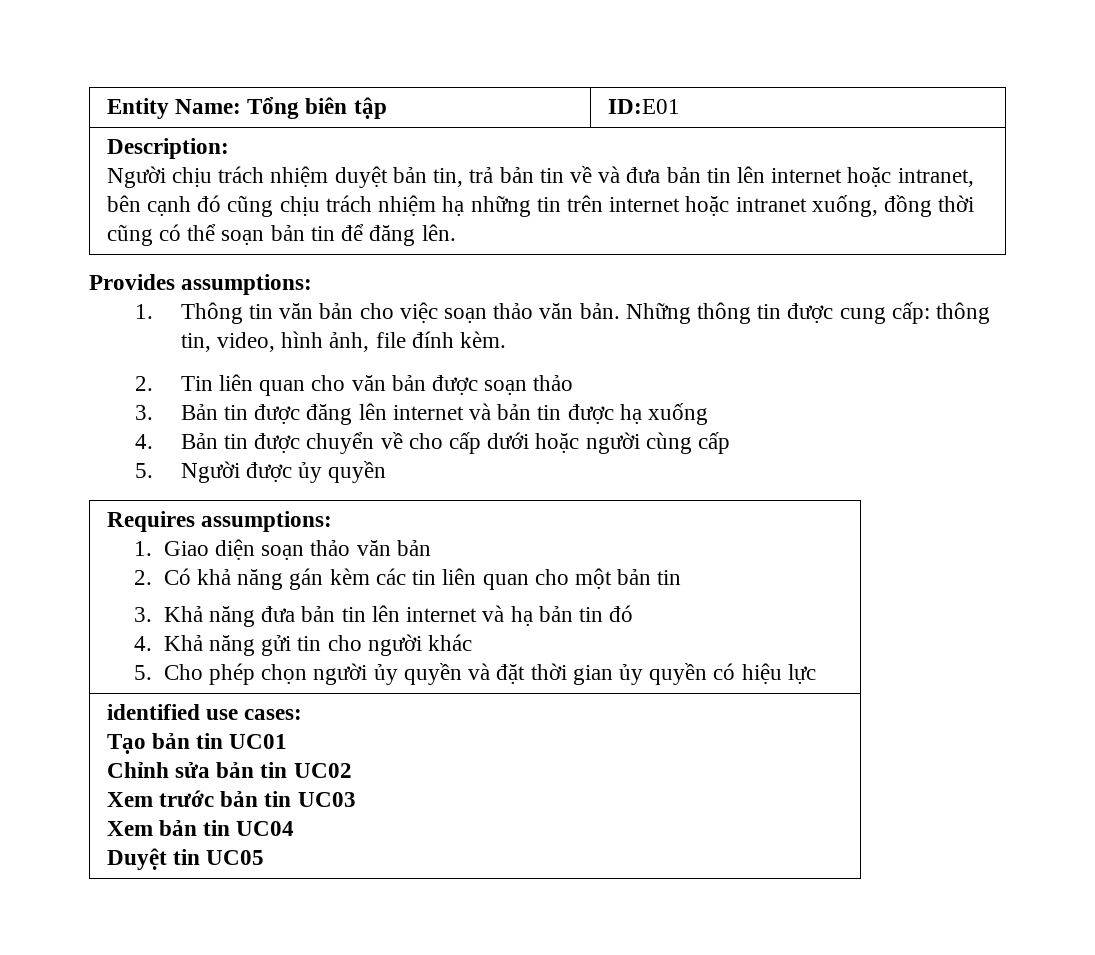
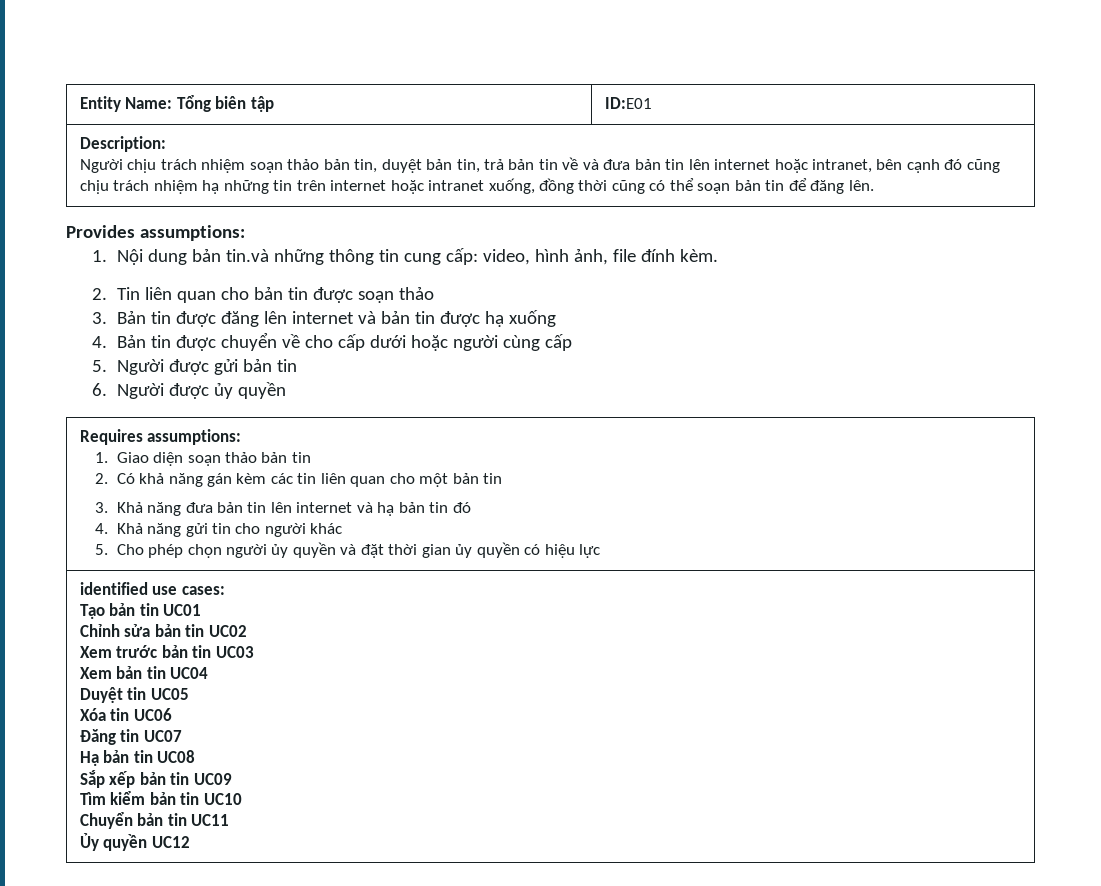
- Người chịu trách nhiệm duyệt bản tin, trả bản tin về và đưa bản tin lên internet hoặc intranet, bên cạnh đó cũng chịu trách nhiệm hạ những tin trên internet hoặc intranet xuống, đồng thời cũng có thể soạn bản tin để đăng lên.
+ Người chịu trách nhiệm soạn thảo bản tin, duyệt bản tin, trả bản tin về và đưa bản tin lên internet hoặc intranet, bên cạnh đó cũng chịu trách nhiệm hạ những tin trên internet hoặc intranet xuống, đồng thời cũng có thể soạn bản tin để đăng lên.
- 1. Thông tin văn bản cho việc soạn thảo văn bản. Những thông tin được cung cấp: thông tin, video, hình ảnh, file đính kèm.
+ 1. Nội dung bản tin.và những thông tin cung cấp: video, hình ảnh, file đính kèm.
- 2. Tin liên quan cho văn bản được soạn thảo
+ 2. Tin liên quan cho bản tin được soạn thảo
- 5. Người được ủy quyền
+ 5. Người được gửi bản tin
+ 6. Người được ủy quyền
- 1. Giao diện soạn thảo văn bản
+ 1. Giao diện soạn thảo bản tin
+ Xóa tin UC06
+ Đăng tin UC07
+ Hạ bản tin UC08
+ Sắp xếp bản tin UC09
+ Tìm kiểm bản tin UC10
+ Chuyển bản tin UC11
+ Ủy quyền UC12

